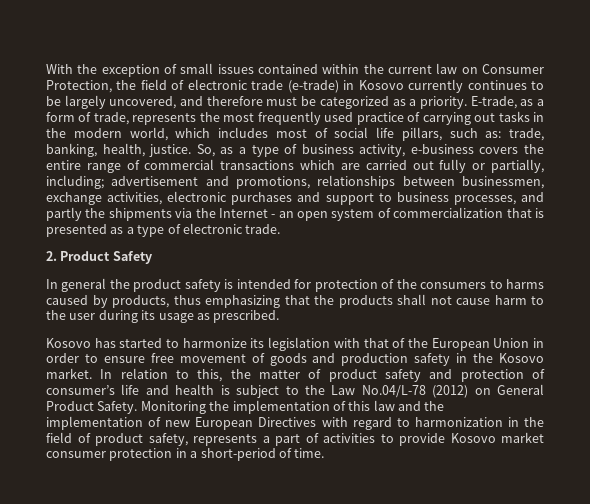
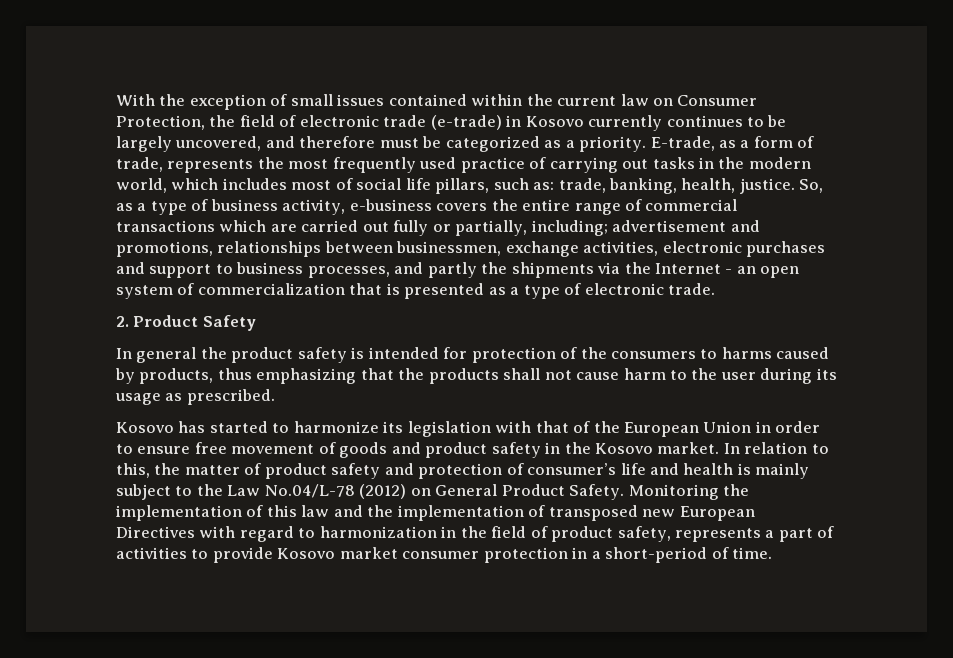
- Kosovo has started to harmonize its legislation with that of the European Union in order to ensure free movement of goods and production safety in the Kosovo market.
+ Kosovo has started to harmonize its legislation with that of the European Union in order to ensure free movement of goods and product safety in the Kosovo market.
- In relation to this, the matter of product safety and protection of consumer’s life and health is subject to the Law No.04/L-78 (2012) on General Product Safety.
+ In relation to this, the matter of product safety and protection of consumer’s life and health is mainly subject to the Law No.04/L-78 (2012) on General Product Safety.
- Monitoring the implementation of this law and the implementation of new European Directives with regard to harmonization in the field of product safety, represents a part of activities to provide Kosovo market consumer protection in a short-period of time.
+ Monitoring the implementation of this law and the implementation of transposed new European Directives with regard to harmonization in the field of product safety, represents a part of activities to provide Kosovo market consumer protection in a short-period of time.

